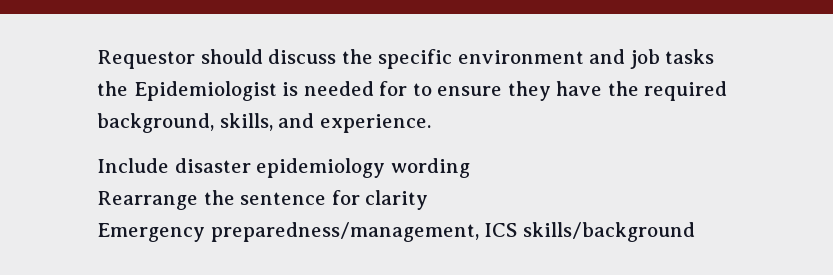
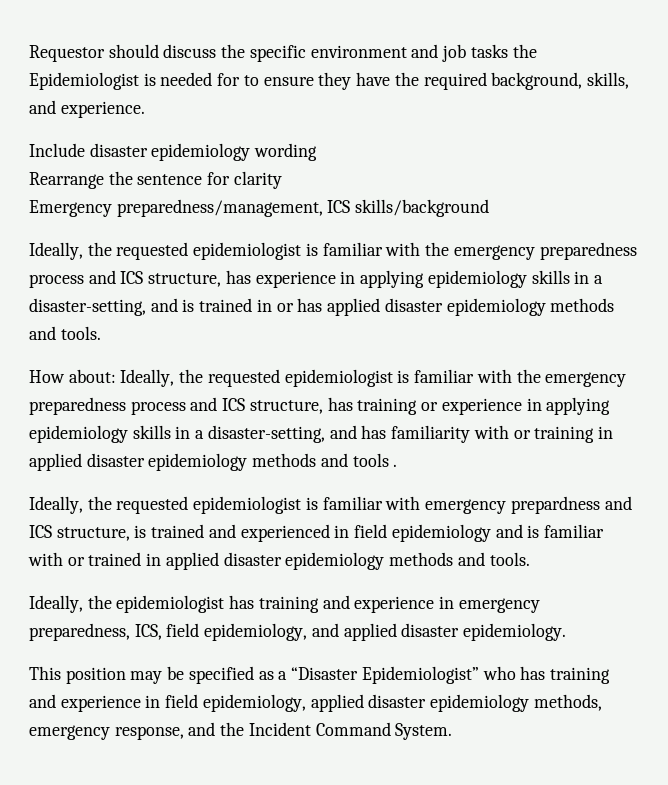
+ Ideally, the requested epidemiologist is familiar with the emergency preparedness process and ICS structure, has experience in applying epidemiology skills in a disaster-setting, and is trained in or has applied disaster epidemiology methods and tools.
+ How about: Ideally, the requested epidemiologist is familiar with the emergency preparedness process and ICS structure, has training or experience in applying epidemiology skills in a disaster-setting, and has familiarity with or training in applied disaster epidemiology methods and tools .
+ Ideally, the requested epidemiologist is familiar with emergency prepardness and ICS structure, is trained and experienced in field epidemiology and is familiar with or trained in applied disaster epidemiology methods and tools.
+ Ideally, the epidemiologist has training and experience in emergency preparedness, ICS, field epidemiology, and applied disaster epidemiology.
+ This position may be specified as a “Disaster Epidemiologist” who has training and experience in field epidemiology, applied disaster epidemiology methods, emergency response, and the Incident Command System.

